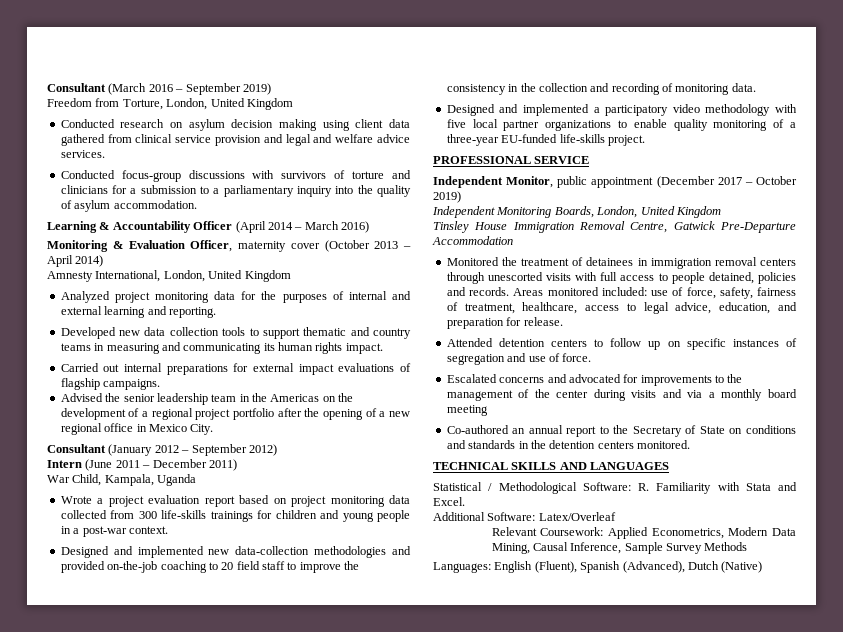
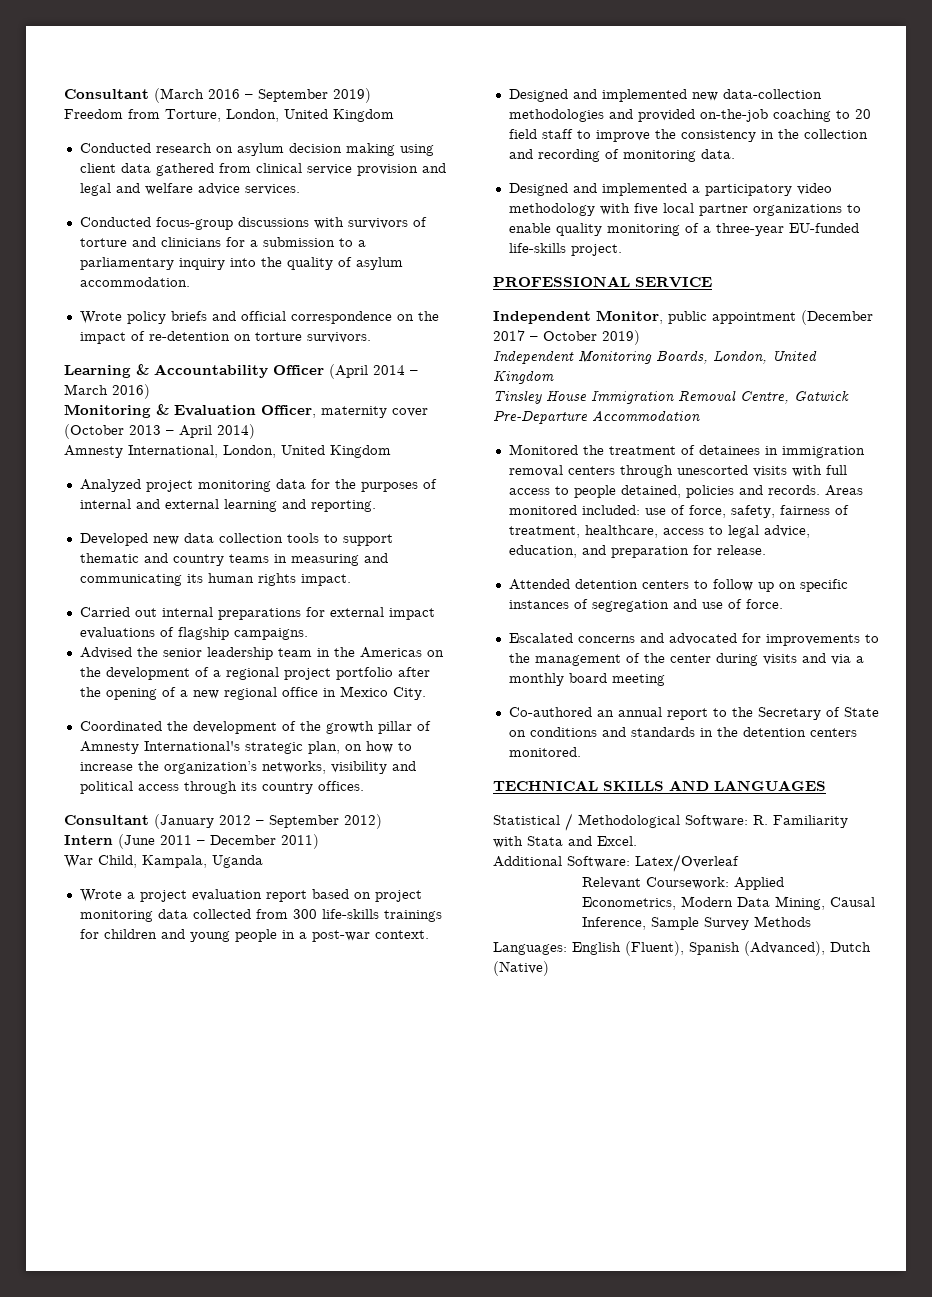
+ Wrote policy briefs and official correspondence on the impact of re-detention on torture survivors.
+ Coordinated the development of the growth pillar of Amnesty International's strategic plan, on how to increase the organization’s networks, visibility and political access through its country offices.

